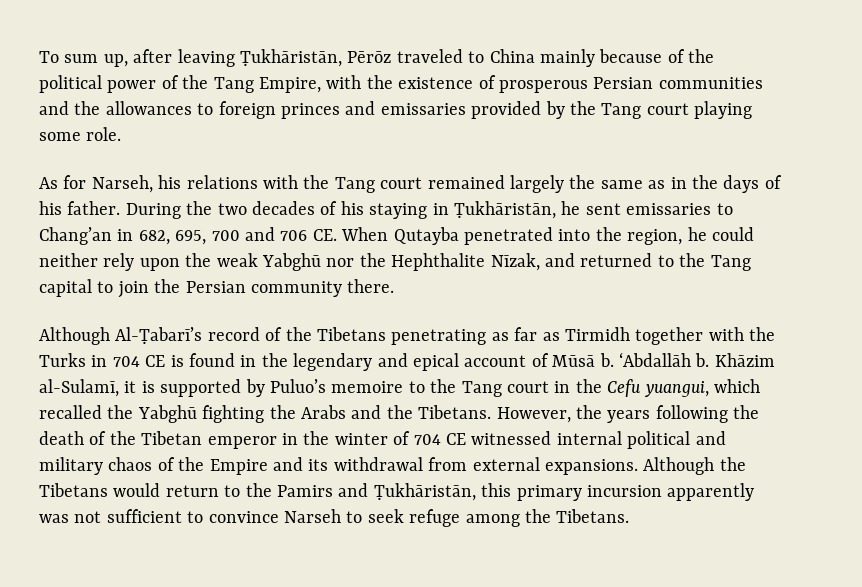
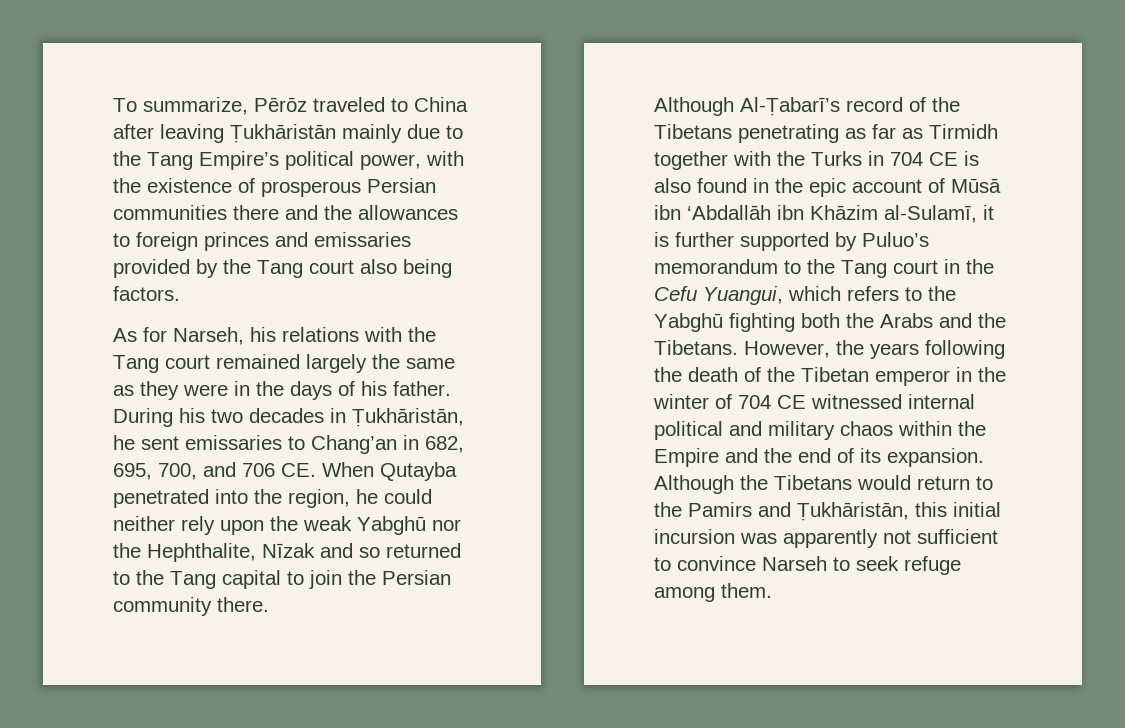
- To sum up, after leaving Ṭukhāristān, Pērōz traveled to China mainly because of the political power of the Tang Empire, with the existence of prosperous Persian communities and the allowances to foreign princes and emissaries provided by the Tang court playing some role.
+ To summarize, Pērōz traveled to China after leaving Ṭukhāristān mainly due to the Tang Empire’s political power, with the existence of prosperous Persian communities there and the allowances to foreign princes and emissaries provided by the Tang court also being factors.
- As for Narseh, his relations with the Tang court remained largely the same as in the days of his father.
+ As for Narseh, his relations with the Tang court remained largely the same as they were in the days of his father.
- During the two decades of his staying in Ṭukhāristān, he sent emissaries to Chang’an in 682, 695, 700 and 706 CE. When Qutayba penetrated into the region, he could neither rely upon the weak Yabghū nor the Hephthalite Nīzak, and returned to the Tang capital to join the Persian community there.
+ During his two decades in Ṭukhāristān, he sent emissaries to Chang’an in 682, 695, 700, and 706 CE. When Qutayba penetrated into the region, he could neither rely upon the weak Yabghū nor the Hephthalite, Nīzak and so returned to the Tang capital to join the Persian community there.
- Although Al-Ṭabarī’s record of the Tibetans penetrating as far as Tirmidh together with the Turks in 704 CE is found in the legendary and epical account of Mūsā b. ‘Abdallāh b. Khāzim al-Sulamī, it is supported by Puluo’s memoire to the Tang court in the Cefu yuangui, which recalled the Yabghū fighting the Arabs and the Tibetans.
+ Although Al-Ṭabarī’s record of the Tibetans penetrating as far as Tirmidh together with the Turks in 704 CE is also found in the epic account of Mūsā ibn ‘Abdallāh ibn Khāzim al-Sulamī, it is further supported by Puluo’s memorandum to the Tang court in the Cefu Yuangui, which refers to the Yabghū fighting both the Arabs and the Tibetans.
- However, the years following the death of the Tibetan emperor in the winter of 704 CE witnessed internal political and military chaos of the Empire and its withdrawal from external expansions.
+ However, the years following the death of the Tibetan emperor in the winter of 704 CE witnessed internal political and military chaos within the Empire and the end of its expansion.
- Although the Tibetans would return to the Pamirs and Ṭukhāristān, this primary incursion apparently was not sufficient to convince Narseh to seek refuge among the Tibetans.
+ Although the Tibetans would return to the Pamirs and Ṭukhāristān, this initial incursion was apparently not sufficient to convince Narseh to seek refuge among them.

